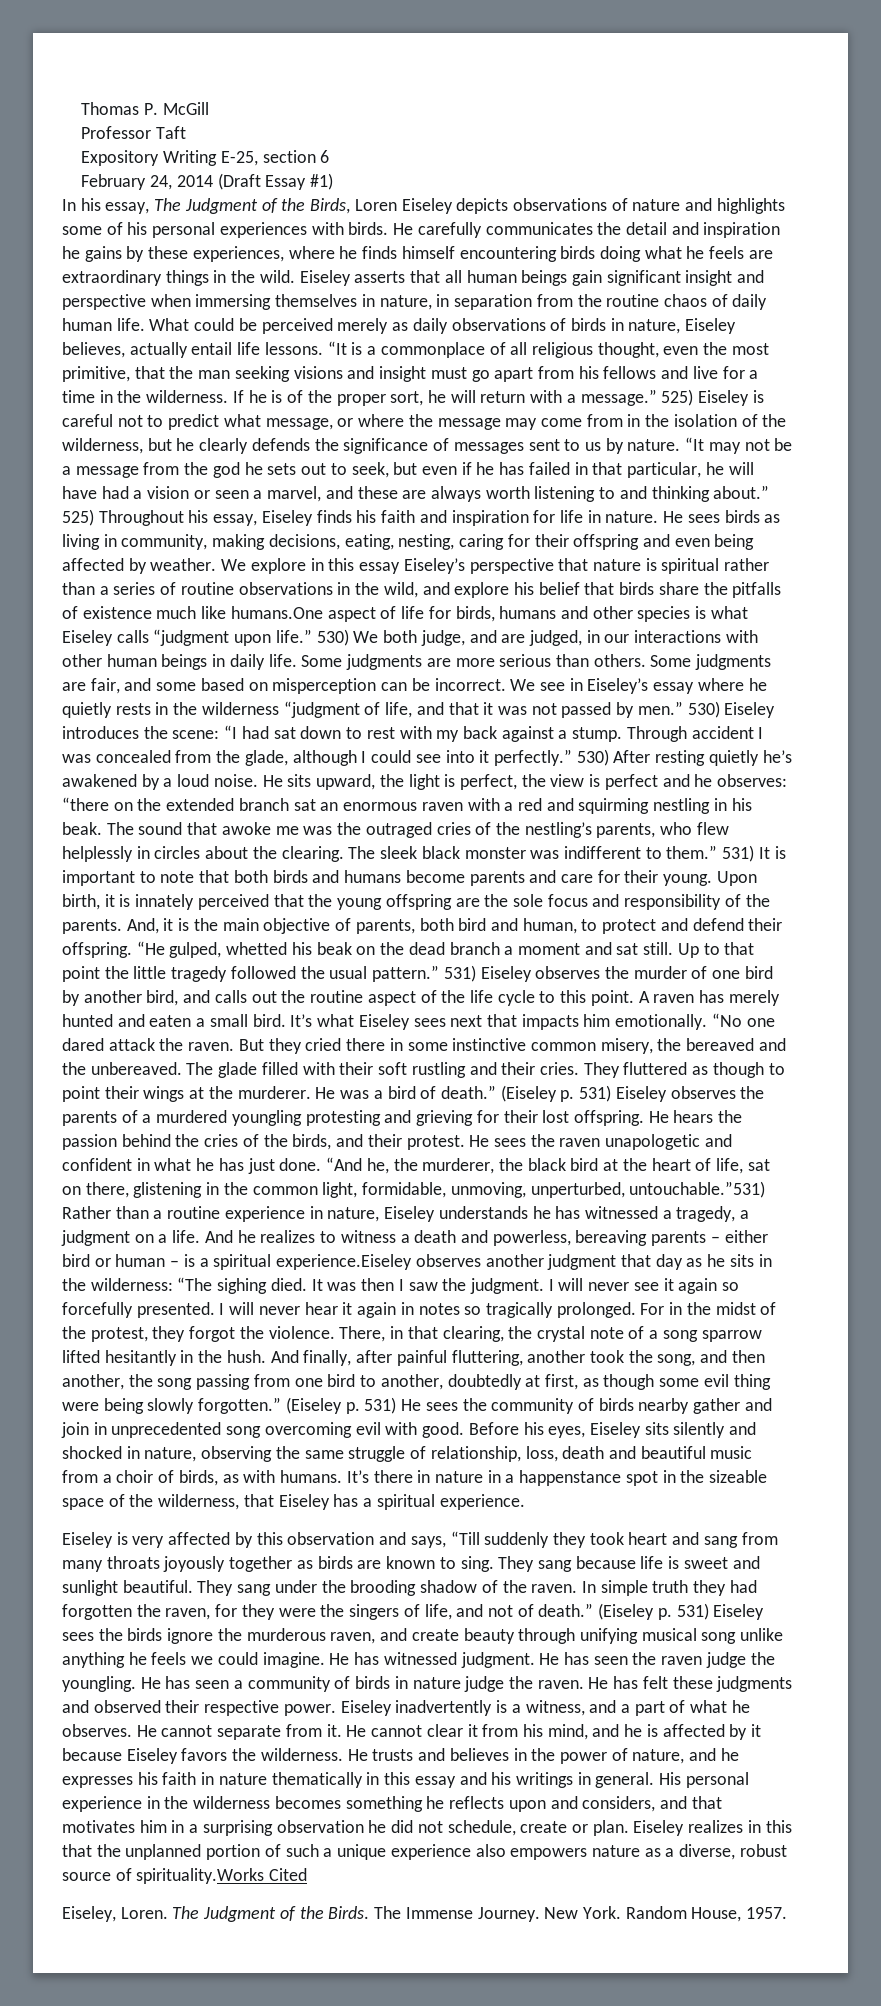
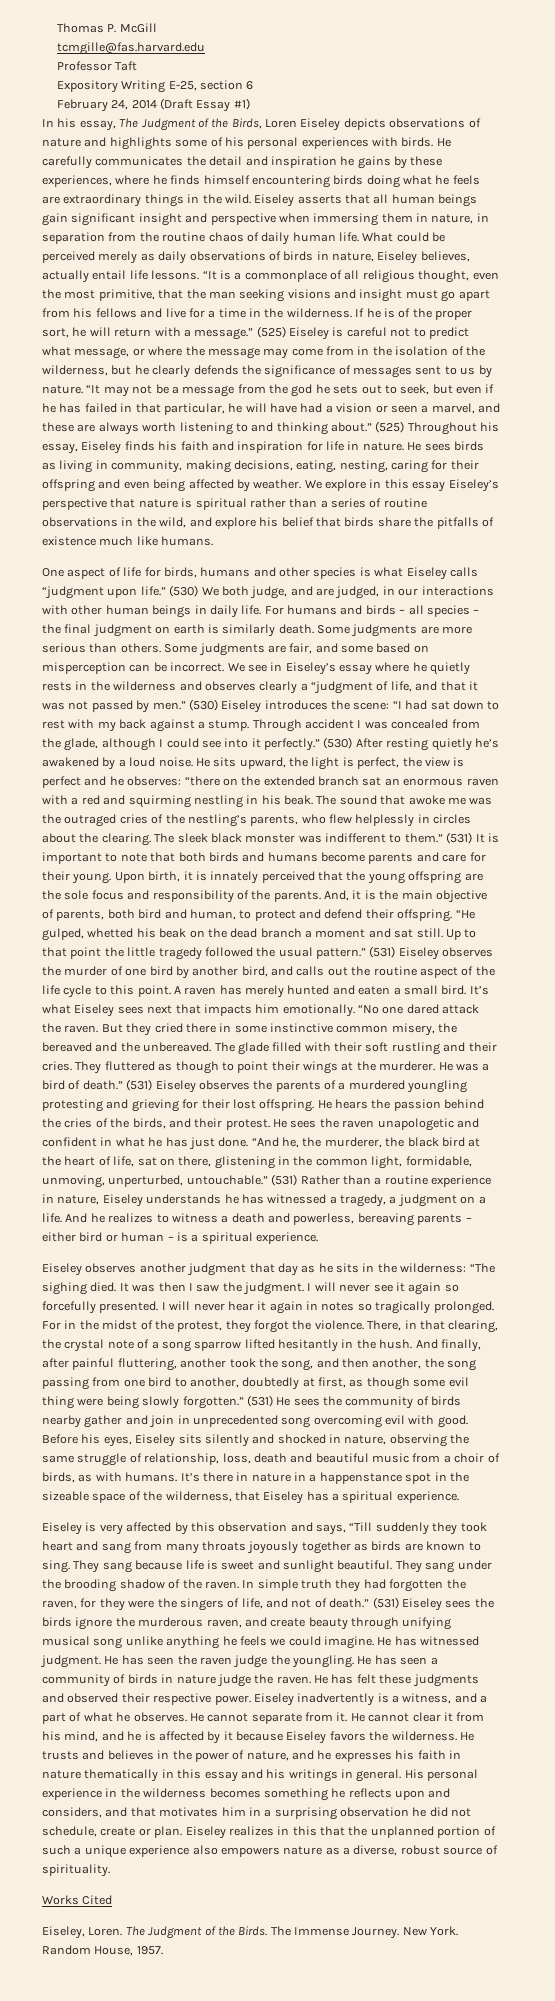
+ tcmgille@fas.harvard.edu
- Eiseley asserts that all human beings gain significant insight and perspective when immersing themselves in nature, in separation from the routine chaos of daily human life.
+ Eiseley asserts that all human beings gain significant insight and perspective when immersing them in nature, in separation from the routine chaos of daily human life.
- 525) Eiseley is careful not to predict what message, or where the message may come from in the isolation of the wilderness, but he clearly defends the significance of messages sent to us by nature.
+ (525) Eiseley is careful not to predict what message, or where the message may come from in the isolation of the wilderness, but he clearly defends the significance of messages sent to us by nature.
- 525) Throughout his essay, Eiseley finds his faith and inspiration for life in nature.
+ (525) Throughout his essay, Eiseley finds his faith and inspiration for life in nature.
- We explore in this essay Eiseley’s perspective that nature is spiritual rather than a series of routine observations in the wild, and explore his belief that birds share the pitfalls of existence much like humans.One aspect of life for birds, humans and other species is what Eiseley calls “judgment upon life.”
+ We explore in this essay Eiseley’s perspective that nature is spiritual rather than a series of routine observations in the wild, and explore his belief that birds share the pitfalls of existence much like humans.
+ One aspect of life for birds, humans and other species is what Eiseley calls “judgment upon life.”
- 530) We both judge, and are judged, in our interactions with other human beings in daily life.
+ (530) We both judge, and are judged, in our interactions with other human beings in daily life.
+ For humans and birds – all species – the final judgment on earth is similarly death.
- We see in Eiseley’s essay where he quietly rests in the wilderness “judgment of life, and that it was not passed by men.”
+ We see in Eiseley’s essay where he quietly rests in the wilderness and observes clearly a “judgment of life, and that it was not passed by men.”
- 530) Eiseley introduces the scene: “I had sat down to rest with my back against a stump.
+ (530) Eiseley introduces the scene: “I had sat down to rest with my back against a stump.
- 530) After resting quietly he’s awakened by a loud noise.
+ (530) After resting quietly he’s awakened by a loud noise.
- 531) It is important to note that both birds and humans become parents and care for their young.
+ (531) It is important to note that both birds and humans become parents and care for their young.
- 531) Eiseley observes the murder of one bird by another bird, and calls out the routine aspect of the life cycle to this point.
+ (531) Eiseley observes the murder of one bird by another bird, and calls out the routine aspect of the life cycle to this point.
- (Eiseley p. 531) Eiseley observes the parents of a murdered youngling protesting and grieving for their lost offspring.
+ (531) Eiseley observes the parents of a murdered youngling protesting and grieving for their lost offspring.
- “And he, the murderer, the black bird at the heart of life, sat on there, glistening in the common light, formidable, unmoving, unperturbed, untouchable.”531) Rather than a routine experience in nature, Eiseley understands he has witnessed a tragedy, a judgment on a life.
+ “And he, the murderer, the black bird at the heart of life, sat on there, glistening in the common light, formidable, unmoving, unperturbed, untouchable.” (531) Rather than a routine experience in nature, Eiseley understands he has witnessed a tragedy, a judgment on a life.
- And he realizes to witness a death and powerless, bereaving parents – either bird or human – is a spiritual experience.Eiseley observes another judgment that day as he sits in the wilderness: “The sighing died.
+ And he realizes to witness a death and powerless, bereaving parents – either bird or human – is a spiritual experience.
+ Eiseley observes another judgment that day as he sits in the wilderness: “The sighing died.
- (Eiseley p. 531) He sees the community of birds nearby gather and join in unprecedented song overcoming evil with good.
+ (531) He sees the community of birds nearby gather and join in unprecedented song overcoming evil with good.
- (Eiseley p. 531) Eiseley sees the birds ignore the murderous raven, and create beauty through unifying musical song unlike anything he feels we could imagine.
+ (531) Eiseley sees the birds ignore the murderous raven, and create beauty through unifying musical song unlike anything he feels we could imagine.
- Eiseley realizes in this that the unplanned portion of such a unique experience also empowers nature as a diverse, robust source of spirituality.Works Cited
+ Eiseley realizes in this that the unplanned portion of such a unique experience also empowers nature as a diverse, robust source of spirituality.
+ Works Cited

